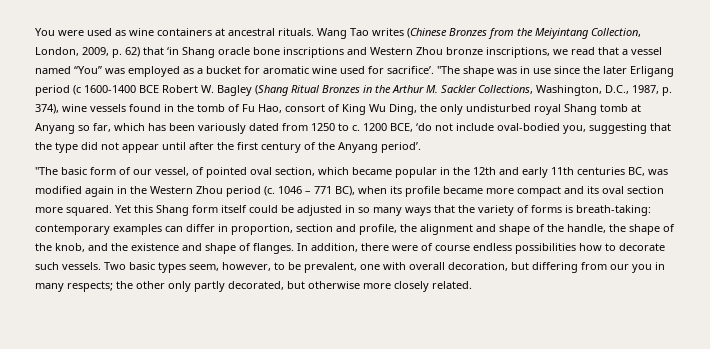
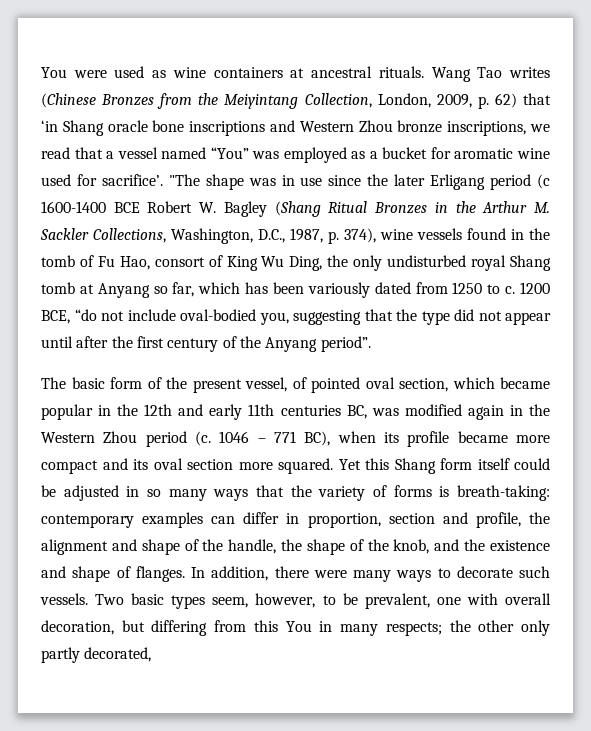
- 1200 BCE, ‘do not include oval-bodied you, suggesting that the type did not appear until after the first century of the Anyang period’.
- "The basic form of our vessel, of pointed oval section, which became popular in the 12th and early 11th centuries BC, was modified again in the Western Zhou period (c.
+ 1200 BCE, “do not include oval-bodied you, suggesting that the type did not appear until after the first century of the Anyang period”.
+ The basic form of the present vessel, of pointed oval section, which became popular in the 12th and early 11th centuries BC, was modified again in the Western Zhou period (c.
- In addition, there were of course endless possibilities how to decorate such vessels.
+ In addition, there were many ways to decorate such vessels.
- Two basic types seem, however, to be prevalent, one with overall decoration, but differing from our you in many respects; the other only partly decorated, but otherwise more closely related.
+ Two basic types seem, however, to be prevalent, one with overall decoration, but differing from this You in many respects; the other only partly decorated,

